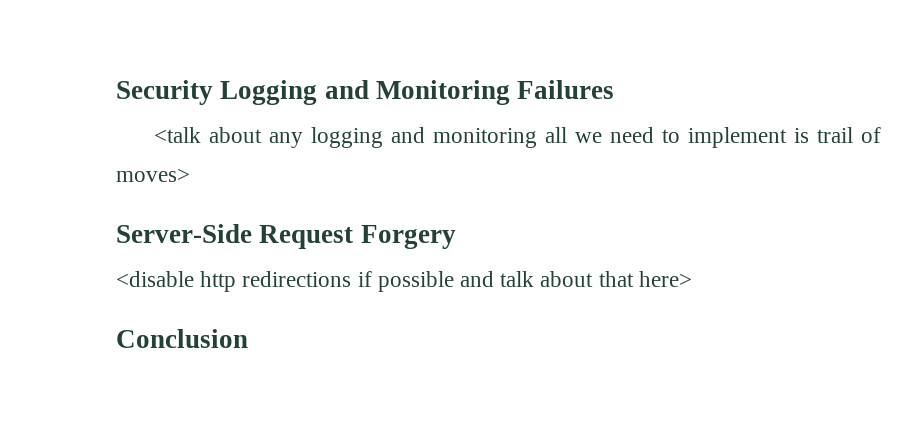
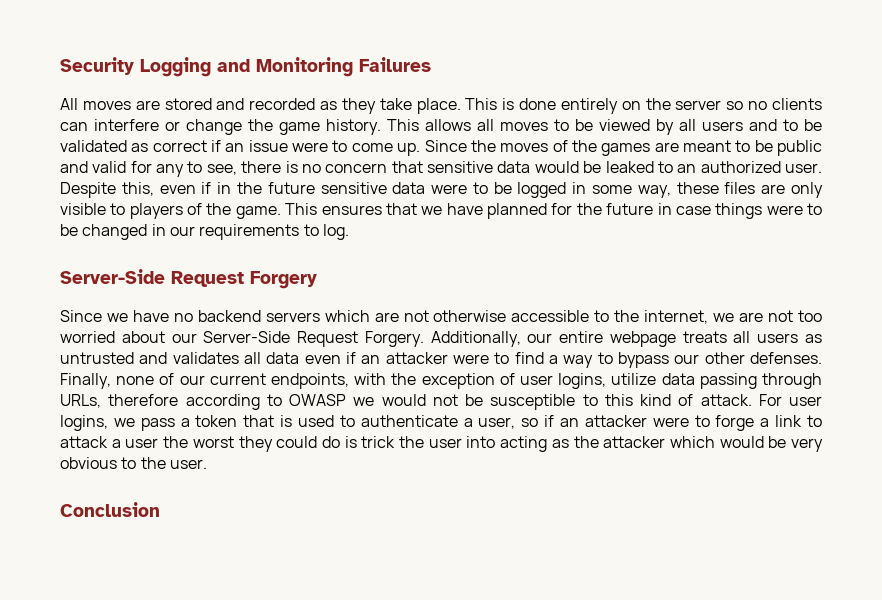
- <talk about any logging and monitoring all we need to implement is trail of moves>
+ All moves are stored and recorded as they take place. This is done entirely on the server so no clients can interfere or change the game history. This allows all moves to be viewed by all users and to be validated as correct if an issue were to come up. Since the moves of the games are meant to be public and valid for any to see, there is no concern that sensitive data would be leaked to an authorized user. Despite this, even if in the future sensitive data were to be logged in some way, these files are only visible to players of the game. This ensures that we have planned for the future in case things were to be changed in our requirements to log.
  Server-Side Request Forgery
- <disable http redirections if possible and talk about that here>
+ Since we have no backend servers which are not otherwise accessible to the internet, we are not too worried about our Server-Side Request Forgery. Additionally, our entire webpage treats all users as untrusted and validates all data even if an attacker were to find a way to bypass our other defenses. Finally, none of our current endpoints, with the exception of user logins, utilize data passing through URLs, therefore according to OWASP we would not be susceptible to this kind of attack. For user logins, we pass a token that is used to authenticate a user, so if an attacker were to forge a link to attack a user the worst they could do is trick the user into acting as the attacker which would be very obvious to the user.

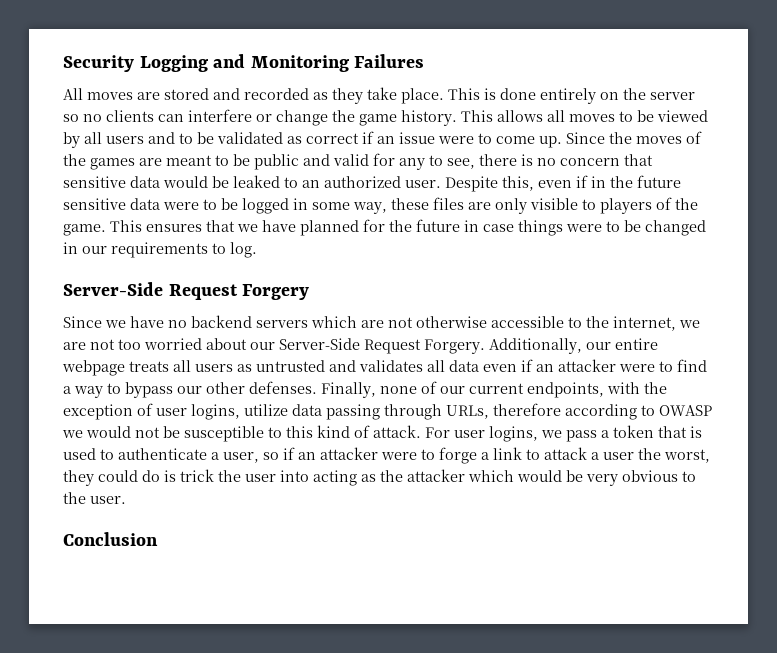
- For user logins, we pass a token that is used to authenticate a user, so if an attacker were to forge a link to attack a user the worst they could do is trick the user into acting as the attacker which would be very obvious to the user.
+ For user logins, we pass a token that is used to authenticate a user, so if an attacker were to forge a link to attack a user the worst, they could do is trick the user into acting as the attacker which would be very obvious to the user.

